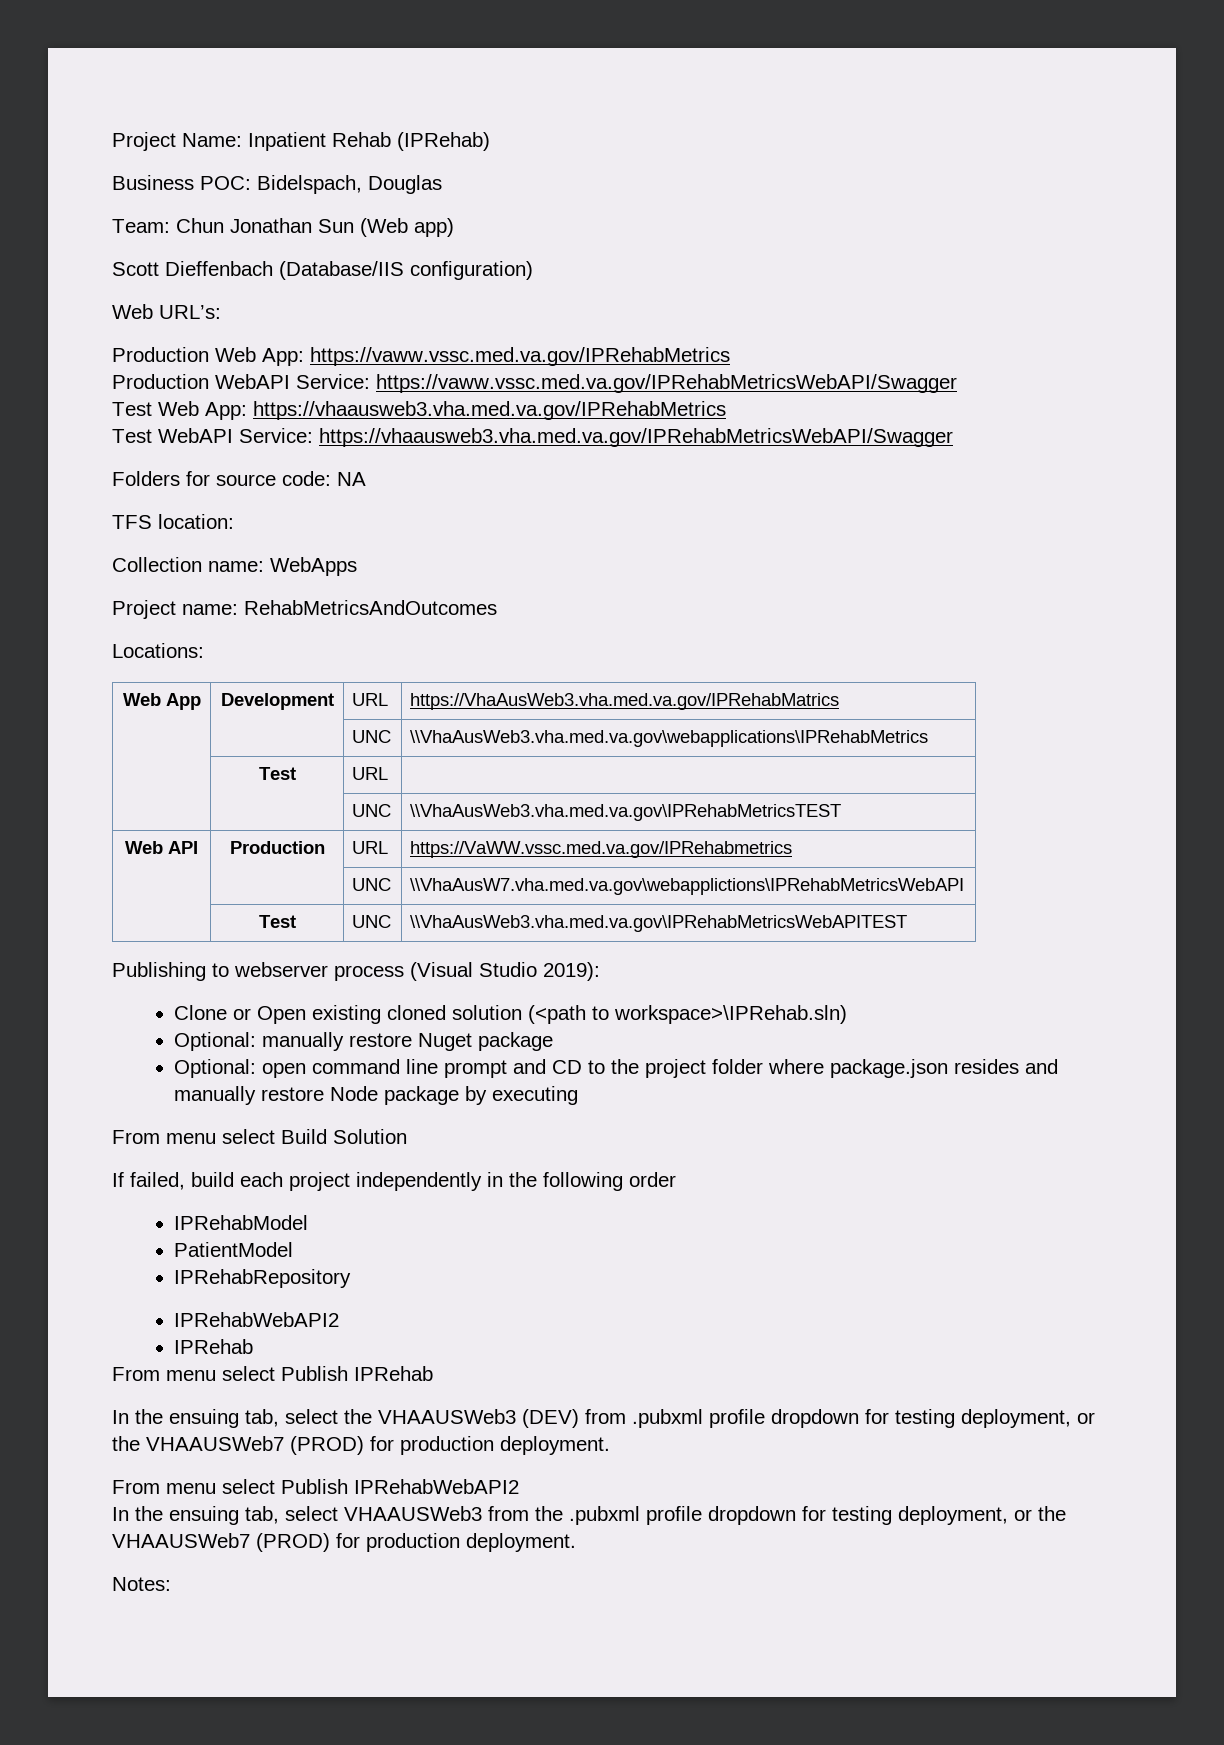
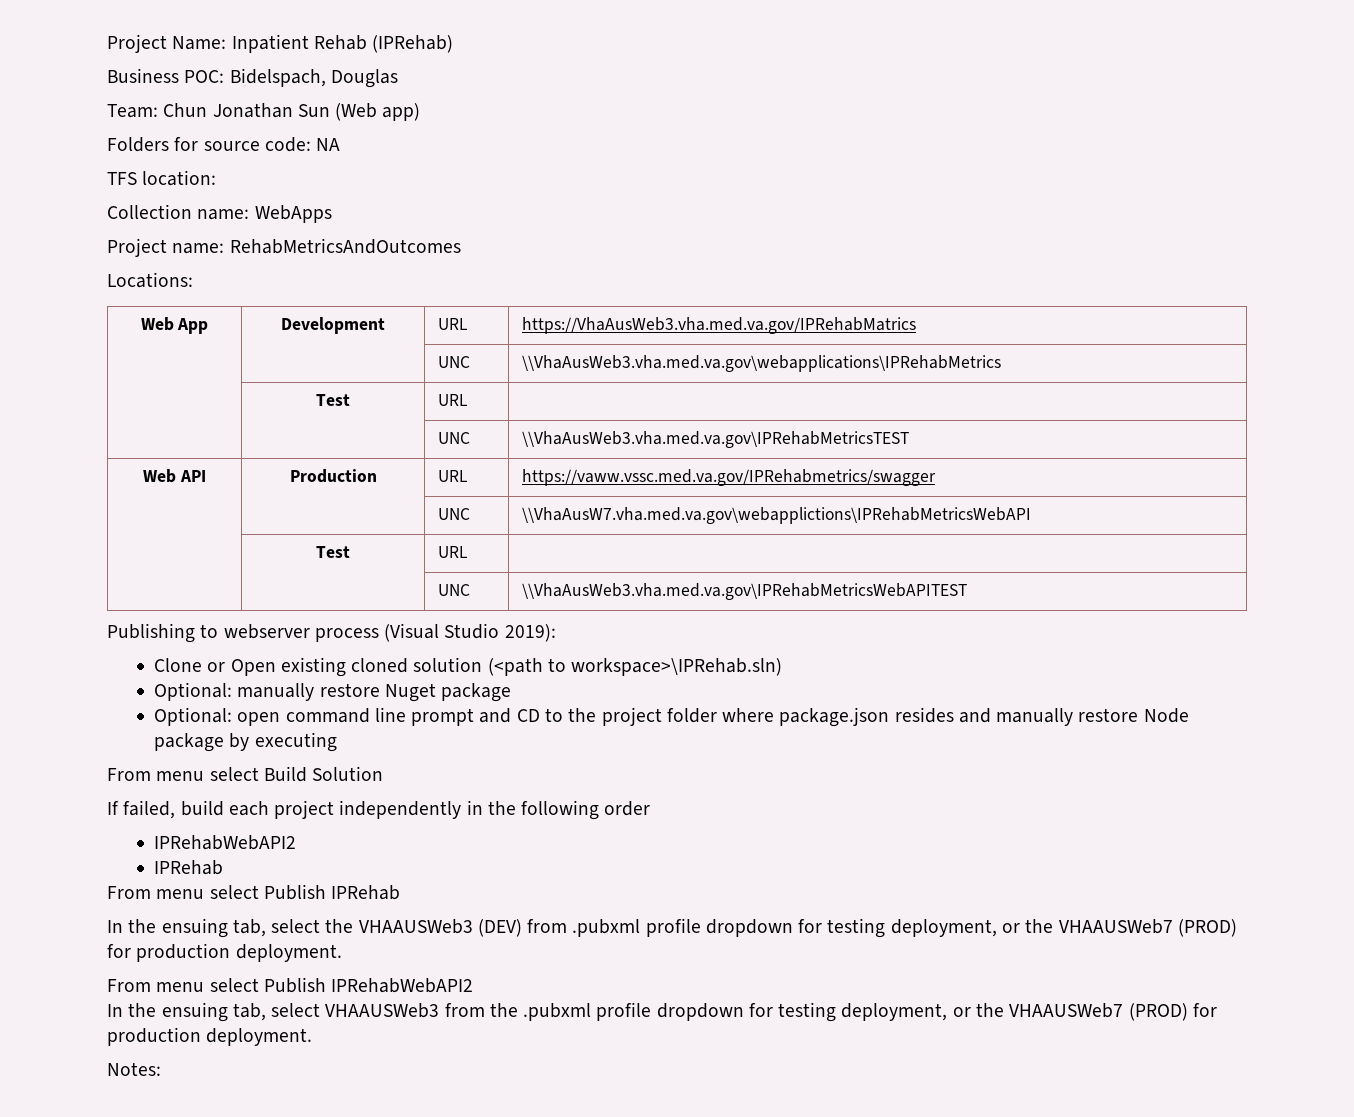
- Scott Dieffenbach (Database/IIS configuration)
- Web URL’s:
- Production Web App: https://vaww.vssc.med.va.gov/IPRehabMetrics
- Production WebAPI Service: https://vaww.vssc.med.va.gov/IPRehabMetricsWebAPI/Swagger
- Test Web App: https://vhaausweb3.vha.med.va.gov/IPRehabMetrics
- Test WebAPI Service: https://vhaausweb3.vha.med.va.gov/IPRehabMetricsWebAPI/Swagger
- Web API | Production | URL | https://VaWW.vssc.med.va.gov/IPRehabmetrics
+ Web API | Production | URL | https://vaww.vssc.med.va.gov/IPRehabmetrics/swagger
  | | UNC | \\VhaAusW7.vha.med.va.gov\webapplictions\IPRehabMetricsWebAPI
- | Test | UNC | \\VhaAusWeb3.vha.med.va.gov\IPRehabMetricsWebAPITEST
+ | Test | URL |
+ | | UNC | \\VhaAusWeb3.vha.med.va.gov\IPRehabMetricsWebAPITEST
- IPRehabModel
- PatientModel
- IPRehabRepository

